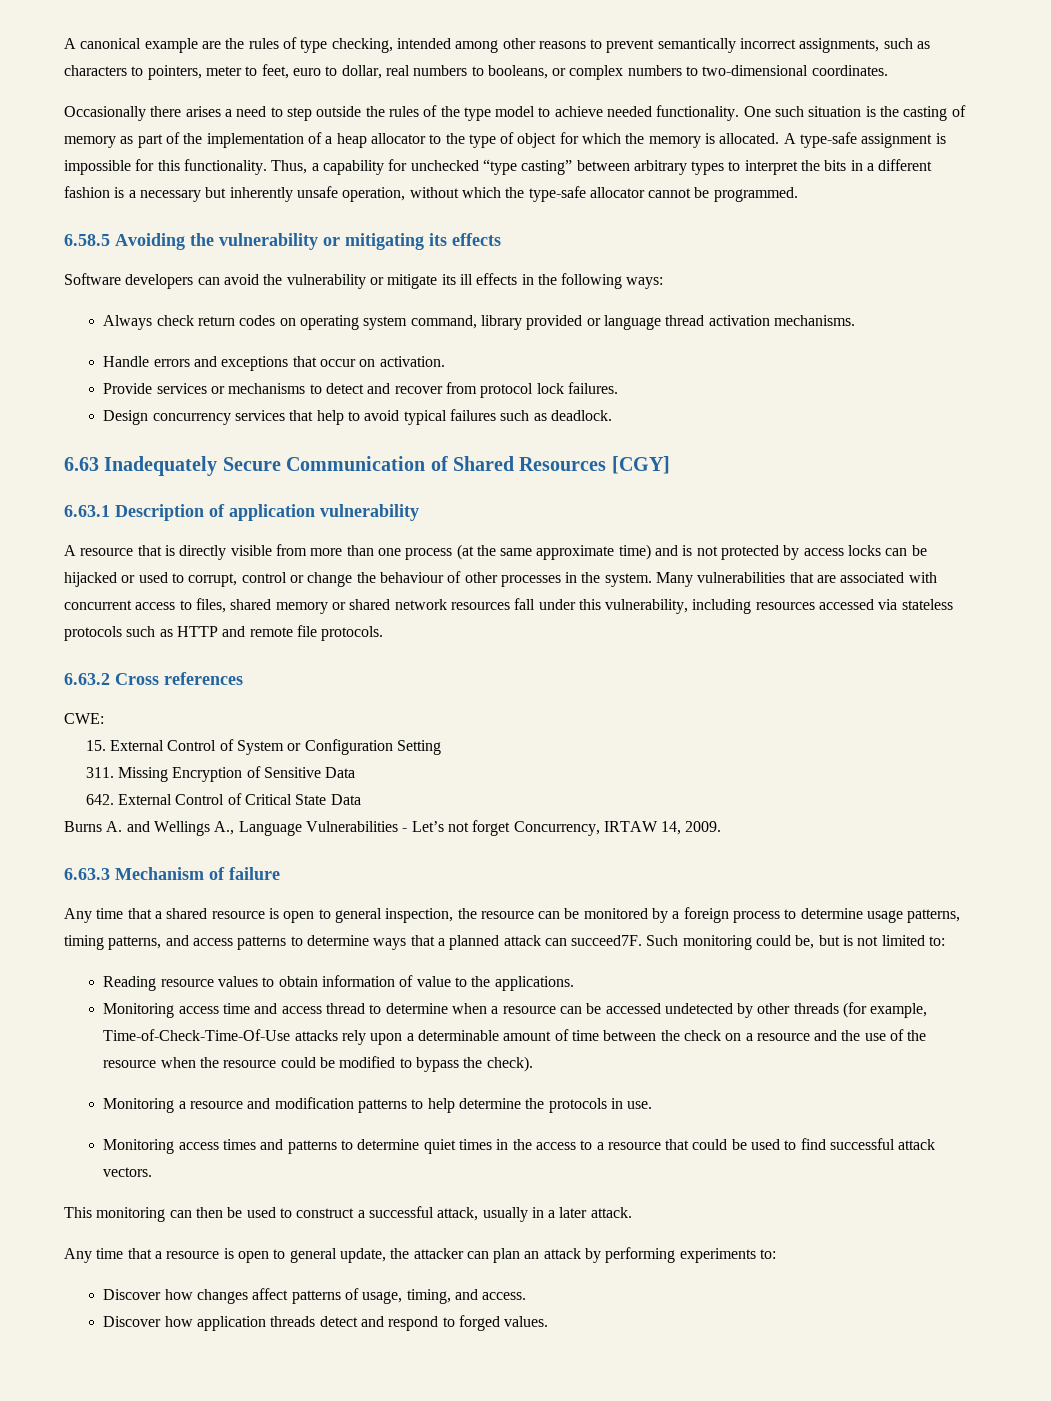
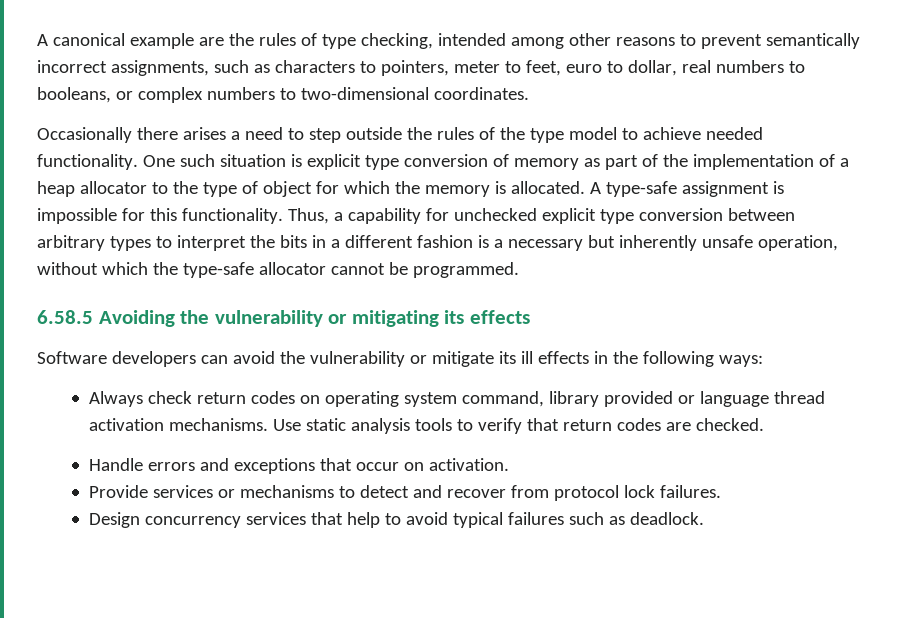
- One such situation is the casting of memory as part of the implementation of a heap allocator to the type of object for which the memory is allocated.
+ One such situation is explicit type conversion of memory as part of the implementation of a heap allocator to the type of object for which the memory is allocated.
- Thus, a capability for unchecked “type casting” between arbitrary types to interpret the bits in a different fashion is a necessary but inherently unsafe operation, without which the type-safe allocator cannot be programmed.
+ Thus, a capability for unchecked explicit type conversion between arbitrary types to interpret the bits in a different fashion is a necessary but inherently unsafe operation, without which the type-safe allocator cannot be programmed.
+ Use static analysis tools to verify that return codes are checked.
- 6.63 Inadequately Secure Communication of Shared Resources [CGY]
- 6.63.1 Description of application vulnerability
- A resource that is directly visible from more than one process (at the same approximate time) and is not protected by access locks can be hijacked or used to corrupt, control or change the behaviour of other processes in the system. Many vulnerabilities that are associated with concurrent access to files, shared memory or shared network resources fall under this vulnerability, including resources accessed via stateless protocols such as HTTP and remote file protocols.
- 6.63.2 Cross references
- CWE:
- 15. External Control of System or Configuration Setting
- 311. Missing Encryption of Sensitive Data
- 642. External Control of Critical State Data
- Burns A. and Wellings A., Language Vulnerabilities - Let’s not forget Concurrency, IRTAW 14, 2009.
- 6.63.3 Mechanism of failure
- Any time that a shared resource is open to general inspection, the resource can be monitored by a foreign process to determine usage patterns, timing patterns, and access patterns to determine ways that a planned attack can succeed7F. Such monitoring could be, but is not limited to:
- Reading resource values to obtain information of value to the applications.
- Monitoring access time and access thread to determine when a resource can be accessed undetected by other threads (for example, Time-of-Check-Time-Of-Use attacks rely upon a determinable amount of time between the check on a resource and the use of the resource when the resource could be modified to bypass the check).
- Monitoring a resource and modification patterns to help determine the protocols in use.
- Monitoring access times and patterns to determine quiet times in the access to a resource that could be used to find successful attack vectors.
- This monitoring can then be used to construct a successful attack, usually in a later attack.
- Any time that a resource is open to general update, the attacker can plan an attack by performing experiments to:
- Discover how changes affect patterns of usage, timing, and access.
- Discover how application threads detect and respond to forged values.

